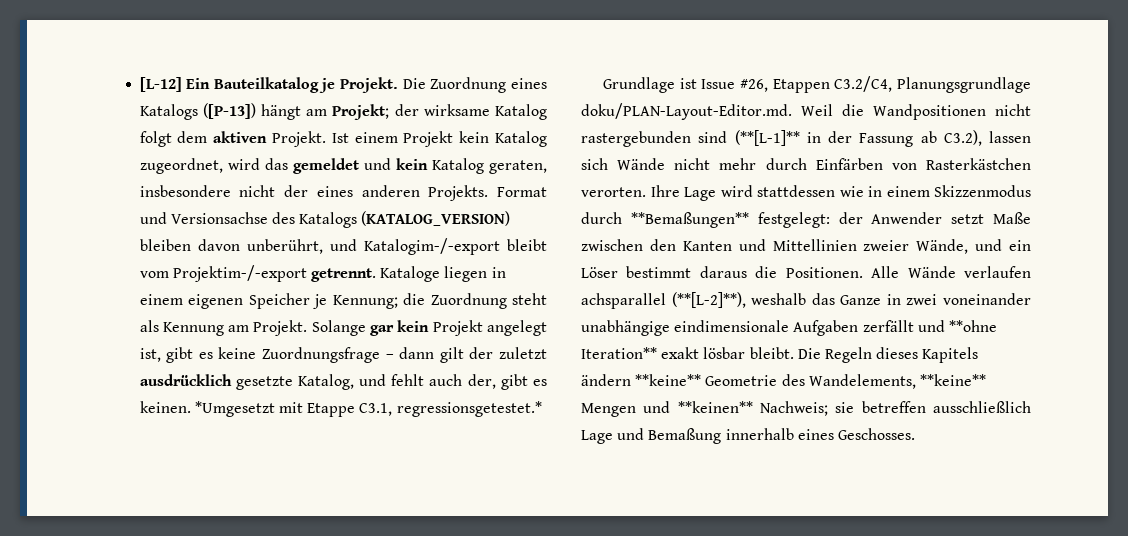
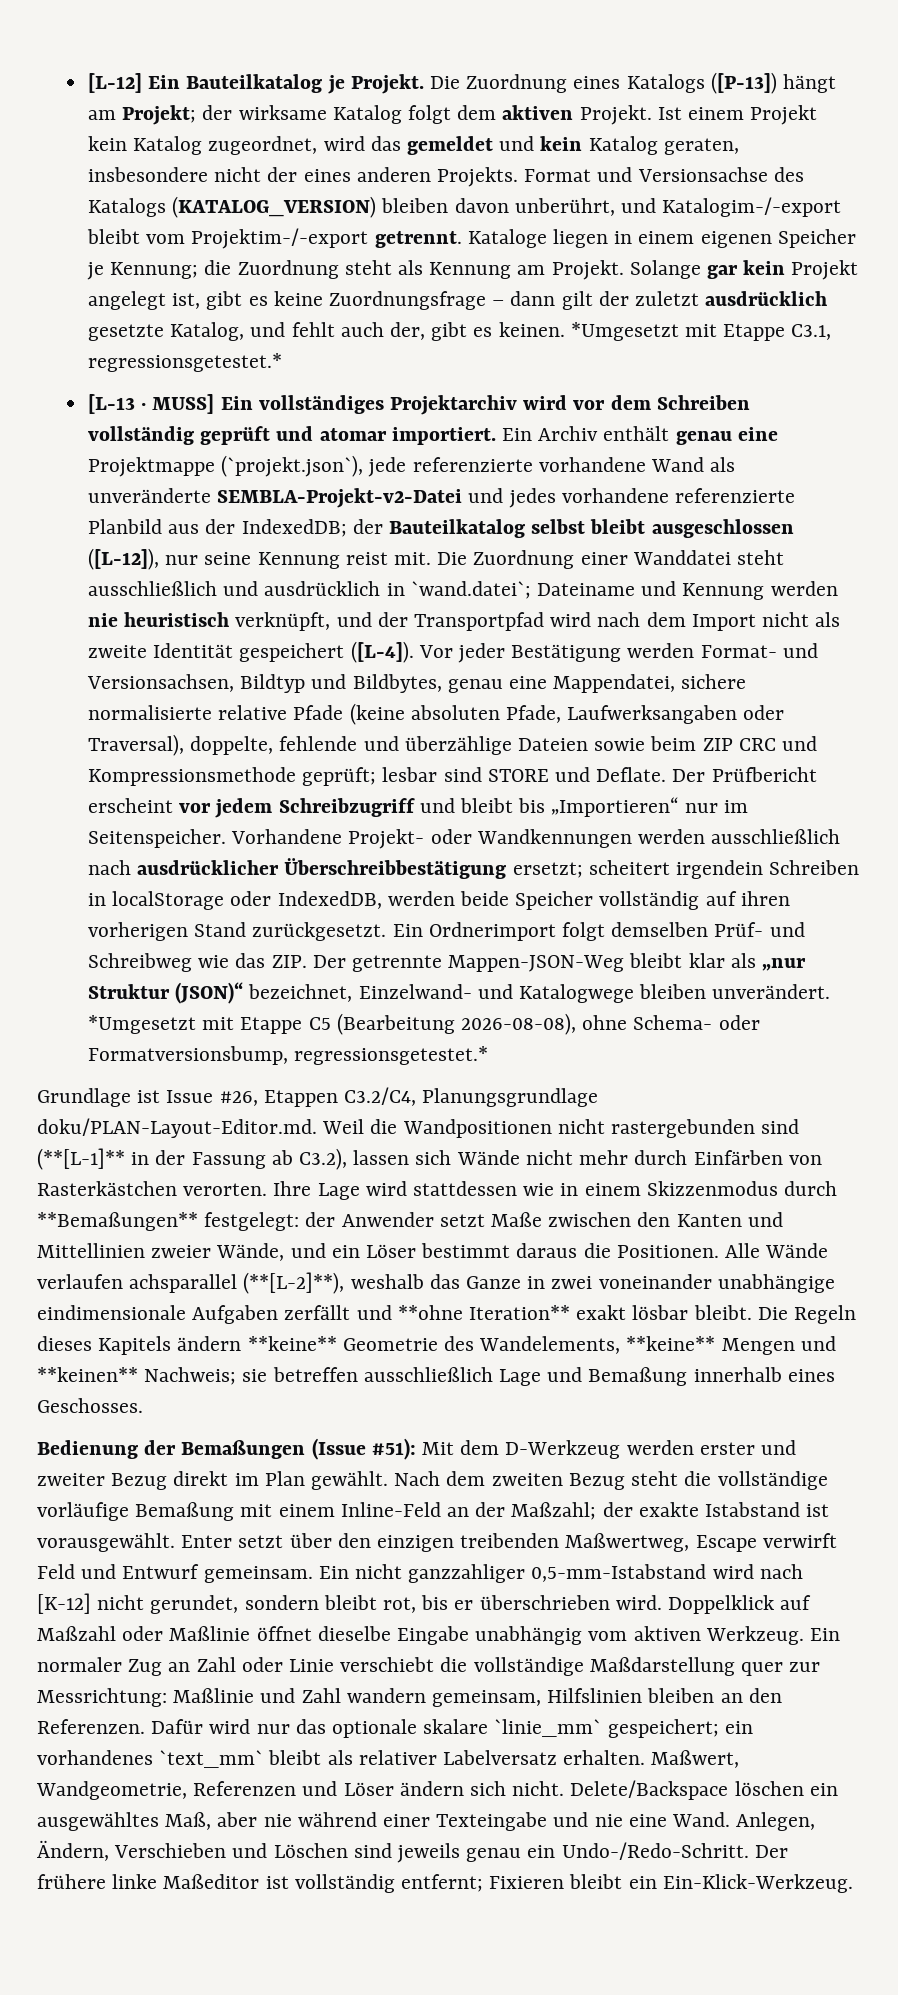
+ [L-13 · MUSS] Ein vollständiges Projektarchiv wird vor dem Schreiben vollständig geprüft und atomar importiert. Ein Archiv enthält genau eine Projektmappe (`projekt.json`), jede referenzierte vorhandene Wand als unveränderte SEMBLA-Projekt-v2-Datei und jedes vorhandene referenzierte Planbild aus der IndexedDB; der Bauteilkatalog selbst bleibt ausgeschlossen ([L-12]), nur seine Kennung reist mit. Die Zuordnung einer Wanddatei steht ausschließlich und ausdrücklich in `wand.datei`; Dateiname und Kennung werden nie heuristisch verknüpft, und der Transportpfad wird nach dem Import nicht als zweite Identität gespeichert ([L-4]). Vor jeder Bestätigung werden Format- und Versionsachsen, Bildtyp und Bildbytes, genau eine Mappendatei, sichere normalisierte relative Pfade (keine absoluten Pfade, Laufwerksangaben oder Traversal), doppelte, fehlende und überzählige Dateien sowie beim ZIP CRC und Kompressionsmethode geprüft; lesbar sind STORE und Deflate. Der Prüfbericht erscheint vor jedem Schreibzugriff und bleibt bis „Importieren“ nur im Seitenspeicher. Vorhandene Projekt- oder Wandkennungen werden ausschließlich nach ausdrücklicher Überschreibbestätigung ersetzt; scheitert irgendein Schreiben in localStorage oder IndexedDB, werden beide Speicher vollständig auf ihren vorherigen Stand zurückgesetzt. Ein Ordnerimport folgt demselben Prüf- und Schreibweg wie das ZIP. Der getrennte Mappen-JSON-Weg bleibt klar als „nur Struktur (JSON)“ bezeichnet, Einzelwand- und Katalogwege bleiben unverändert. *Umgesetzt mit Etappe C5 (Bearbeitung 2026-08-08), ohne Schema- oder Formatversionsbump, regressionsgetestet.*
+ Bedienung der Bemaßungen (Issue #51): Mit dem D-Werkzeug werden erster und zweiter Bezug direkt im Plan gewählt. Nach dem zweiten Bezug steht die vollständige vorläufige Bemaßung mit einem Inline-Feld an der Maßzahl; der exakte Istabstand ist vorausgewählt. Enter setzt über den einzigen treibenden Maßwertweg, Escape verwirft Feld und Entwurf gemeinsam. Ein nicht ganzzahliger 0,5-mm-Istabstand wird nach [K-12] nicht gerundet, sondern bleibt rot, bis er überschrieben wird. Doppelklick auf Maßzahl oder Maßlinie öffnet dieselbe Eingabe unabhängig vom aktiven Werkzeug. Ein normaler Zug an Zahl oder Linie verschiebt die vollständige Maßdarstellung quer zur Messrichtung: Maßlinie und Zahl wandern gemeinsam, Hilfslinien bleiben an den Referenzen. Dafür wird nur das optionale skalare `linie_mm` gespeichert; ein vorhandenes `text_mm` bleibt als relativer Labelversatz erhalten. Maßwert, Wandgeometrie, Referenzen und Löser ändern sich nicht. Delete/Backspace löschen ein ausgewähltes Maß, aber nie während einer Texteingabe und nie eine Wand. Anlegen, Ändern, Verschieben und Löschen sind jeweils genau ein Undo-/Redo-Schritt. Der frühere linke Maßeditor ist vollständig entfernt; Fixieren bleibt ein Ein-Klick-Werkzeug.

